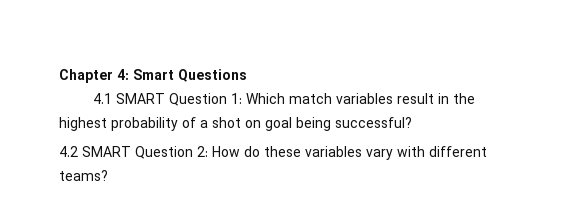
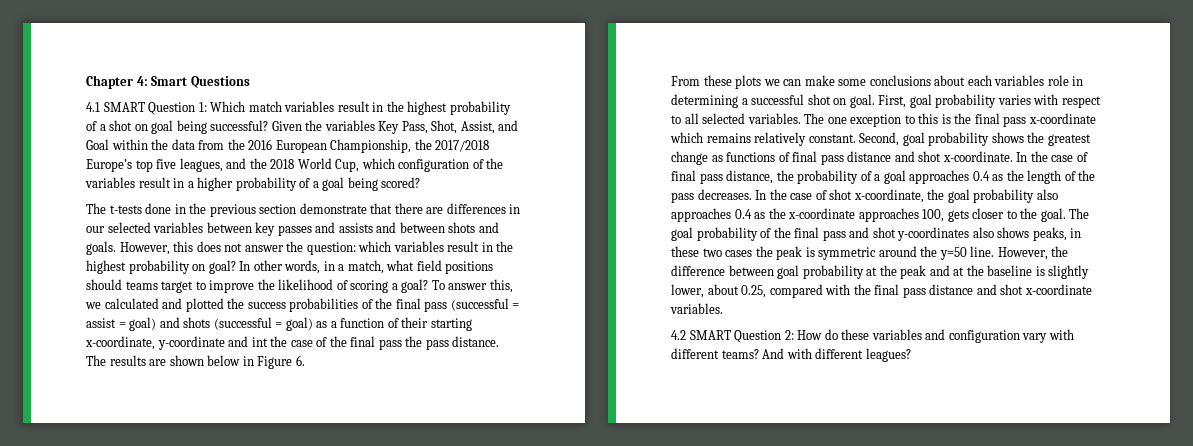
+ Given the variables Key Pass, Shot, Assist, and Goal within the data from the 2016 European Championship, the 2017/2018 Europe’s top five leagues, and the 2018 World Cup, which configuration of the variables result in a higher probability of a goal being scored?
+ The t-tests done in the previous section demonstrate that there are differences in our selected variables between key passes and assists and between shots and goals. However, this does not answer the question: which variables result in the highest probability on goal? In other words, in a match, what field positions should teams target to improve the likelihood of scoring a goal? To answer this, we calculated and plotted the success probabilities of the final pass (successful = assist = goal) and shots (successful = goal) as a function of their starting x-coordinate, y-coordinate and int the case of the final pass the pass distance. The results are shown below in Figure 6.
+ From these plots we can make some conclusions about each variables role in determining a successful shot on goal. First, goal probability varies with respect to all selected variables. The one exception to this is the final pass x-coordinate which remains relatively constant. Second, goal probability shows the greatest change as functions of final pass distance and shot x-coordinate. In the case of final pass distance, the probability of a goal approaches 0.4 as the length of the pass decreases. In the case of shot x-coordinate, the goal probability also approaches 0.4 as the x-coordinate approaches 100, gets closer to the goal. The goal probability of the final pass and shot y-coordinates also shows peaks, in these two cases the peak is symmetric around the y=50 line. However, the difference between goal probability at the peak and at the baseline is slightly lower, about 0.25, compared with the final pass distance and shot x-coordinate variables.
- 4.2 SMART Question 2: How do these variables vary with different teams?
+ 4.2 SMART Question 2: How do these variables and configuration vary with different teams?
+ And with different leagues?

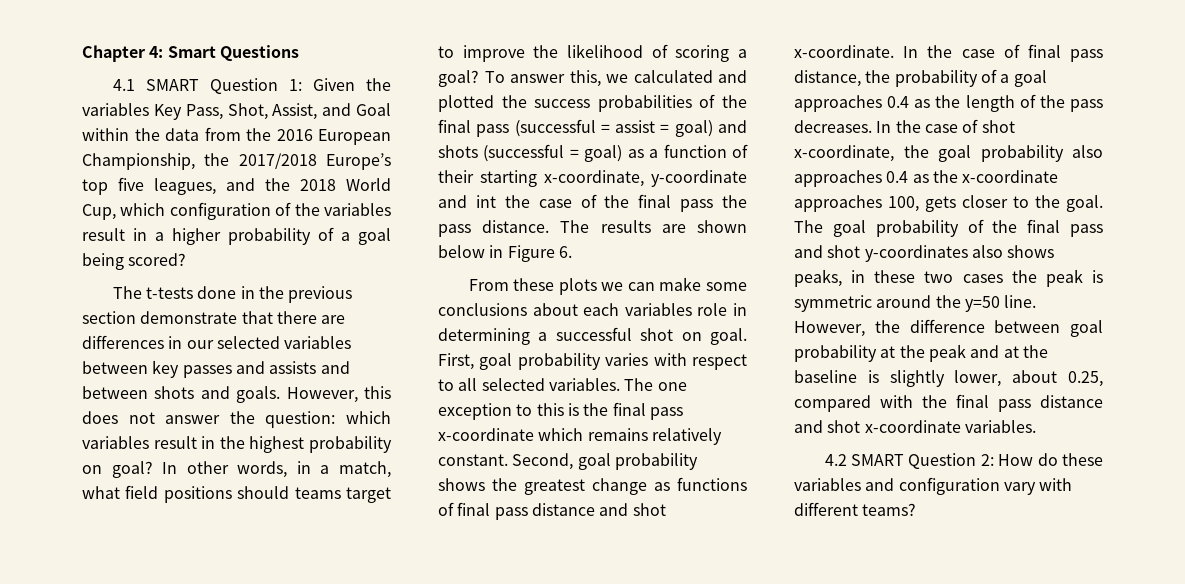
- 4.1 SMART Question 1: Which match variables result in the highest probability of a shot on goal being successful? Given the variables Key Pass, Shot, Assist, and Goal within the data from the 2016 European Championship, the 2017/2018 Europe’s top five leagues, and the 2018 World Cup, which configuration of the variables result in a higher probability of a goal being scored?
+ 4.1 SMART Question 1: Given the variables Key Pass, Shot, Assist, and Goal within the data from the 2016 European Championship, the 2017/2018 Europe’s top five leagues, and the 2018 World Cup, which configuration of the variables result in a higher probability of a goal being scored?
- And with different leagues?

